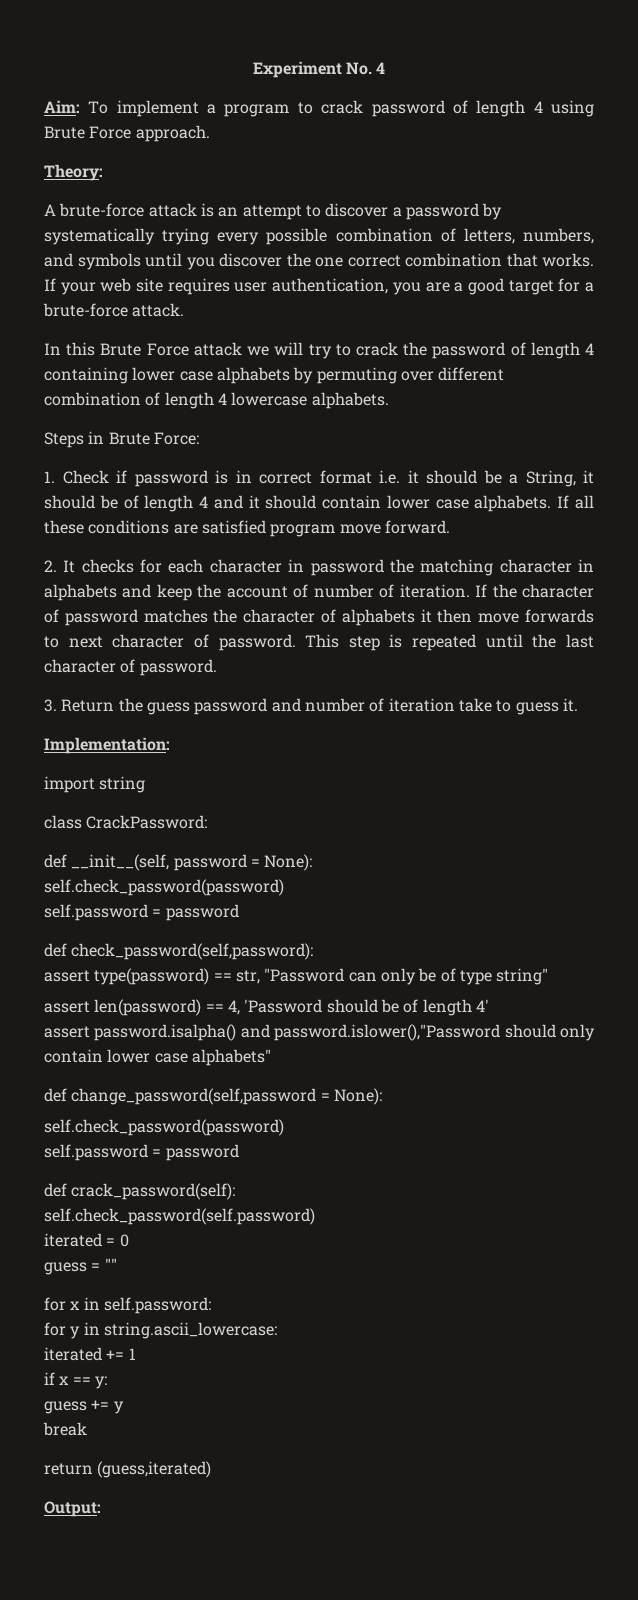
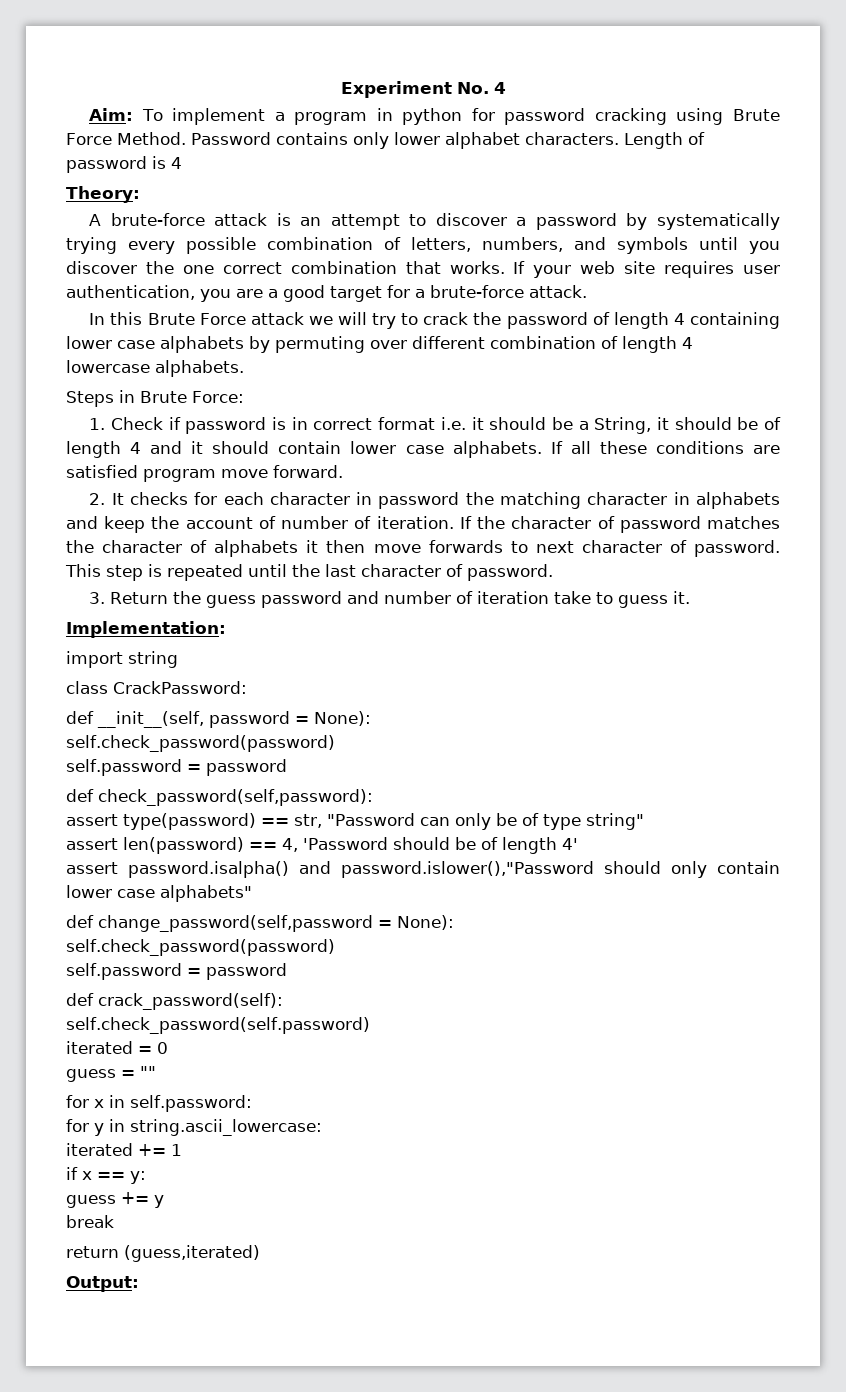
- Aim: To implement a program to crack password of length 4 using Brute Force approach.
+ Aim: To implement a program in python for password cracking using Brute Force Method. Password contains only lower alphabet characters. Length of password is 4

